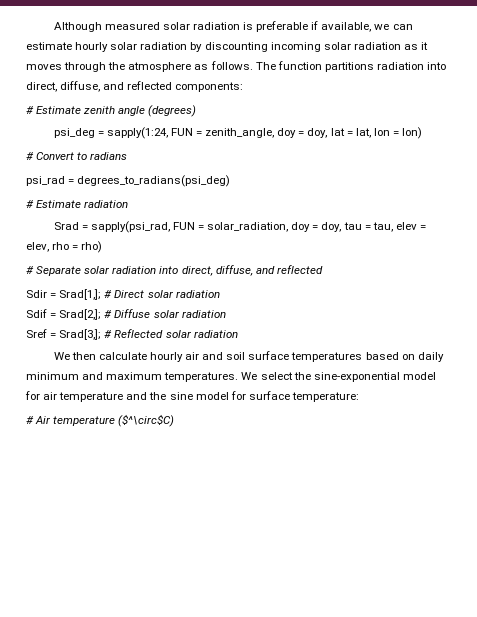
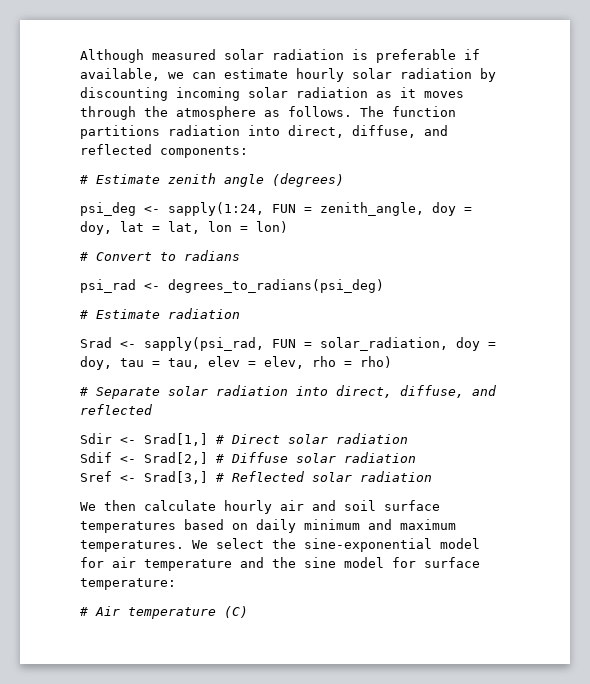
- psi_deg = sapply(1:24, FUN = zenith_angle, doy = doy, lat = lat, lon = lon)
+ psi_deg <- sapply(1:24, FUN = zenith_angle, doy = doy, lat = lat, lon = lon)
- psi_rad = degrees_to_radians(psi_deg)
+ psi_rad <- degrees_to_radians(psi_deg)
- Srad = sapply(psi_rad, FUN = solar_radiation, doy = doy, tau = tau, elev = elev, rho = rho)
+ Srad <- sapply(psi_rad, FUN = solar_radiation, doy = doy, tau = tau, elev = elev, rho = rho)
- Sdir = Srad[1,]; # Direct solar radiation
+ Sdir <- Srad[1,] # Direct solar radiation
- Sdif = Srad[2,]; # Diffuse solar radiation
+ Sdif <- Srad[2,] # Diffuse solar radiation
- Sref = Srad[3,]; # Reflected solar radiation
+ Sref <- Srad[3,] # Reflected solar radiation
- # Air temperature ($^\circ$C)
+ # Air temperature (C)

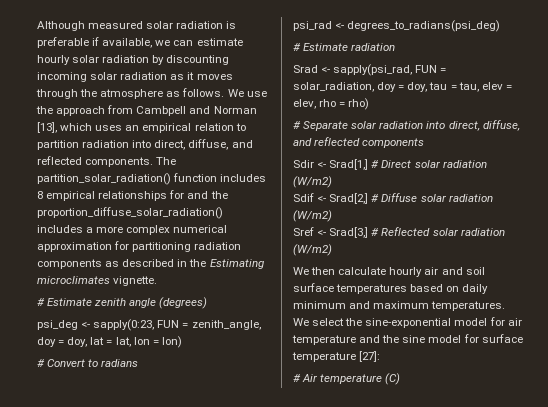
- The function partitions radiation into direct, diffuse, and reflected components:
+ We use the approach from Cambpell and Norman [13], which uses an empirical relation to partition radiation into direct, diffuse, and reflected components. The partition_solar_radiation() function includes 8 empirical relationships for and the proportion_diffuse_solar_radiation() includes a more complex numerical approximation for partitioning radiation components as described in the Estimating microclimates vignette.
- psi_deg <- sapply(1:24, FUN = zenith_angle, doy = doy, lat = lat, lon = lon)
+ psi_deg <- sapply(0:23, FUN = zenith_angle, doy = doy, lat = lat, lon = lon)
- # Separate solar radiation into direct, diffuse, and reflected
+ # Separate solar radiation into direct, diffuse, and reflected components
- Sdir <- Srad[1,] # Direct solar radiation
+ Sdir <- Srad[1,] # Direct solar radiation (W/m2)
- Sdif <- Srad[2,] # Diffuse solar radiation
+ Sdif <- Srad[2,] # Diffuse solar radiation (W/m2)
- Sref <- Srad[3,] # Reflected solar radiation
+ Sref <- Srad[3,] # Reflected solar radiation (W/m2)
- We select the sine-exponential model for air temperature and the sine model for surface temperature:
+ We select the sine-exponential model for air temperature and the sine model for surface temperature [27]:

